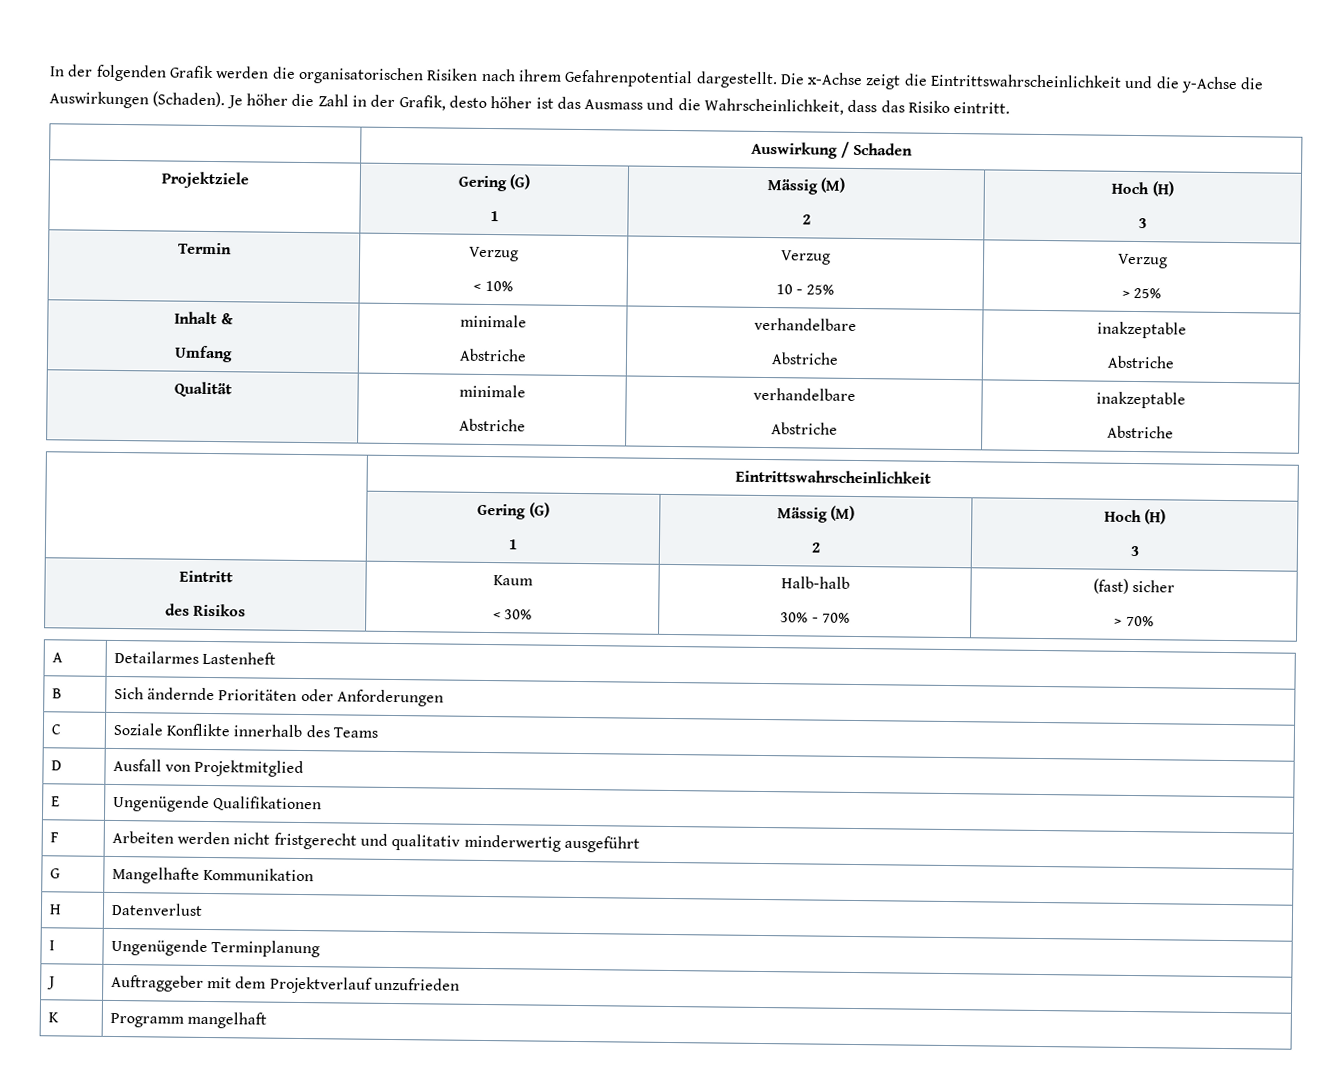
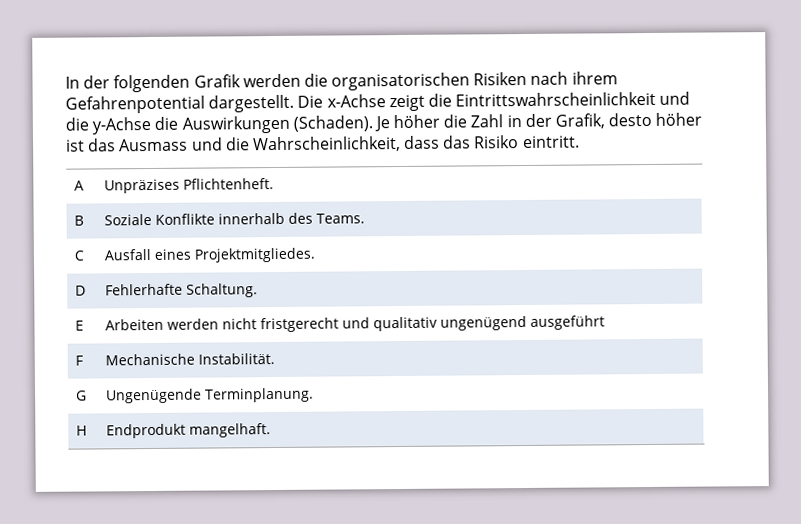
- | Auswirkung / Schaden
- Projektziele | Gering (G)
- 1 | Mässig (M)
- 2 | Hoch (H)
- 3
- Termin | Verzug
- < 10% | Verzug
- 10 - 25% | Verzug
- > 25%
- Inhalt &
- Umfang | minimale
- Abstriche | verhandelbare
- Abstriche | inakzeptable
- Abstriche
- Qualität | minimale
- Abstriche | verhandelbare
- Abstriche | inakzeptable
- Abstriche
- | Eintrittswahrscheinlichkeit
- | Gering (G)
- 1 | Mässig (M)
- 2 | Hoch (H)
- 3
- Eintritt
- des Risikos | Kaum
- < 30% | Halb-halb
- 30% - 70% | (fast) sicher
- > 70%
- A | Detailarmes Lastenheft
+ A | Unpräzises Pflichtenheft.
- B | Sich ändernde Prioritäten oder Anforderungen
- C | Soziale Konflikte innerhalb des Teams
- D | Ausfall von Projektmitglied
- E | Ungenügende Qualifikationen
- F | Arbeiten werden nicht fristgerecht und qualitativ minderwertig ausgeführt
+ B | Soziale Konflikte innerhalb des Teams.
+ C | Ausfall eines Projektmitgliedes.
+ D | Fehlerhafte Schaltung.
+ E | Arbeiten werden nicht fristgerecht und qualitativ ungenügend ausgeführt
+ F | Mechanische Instabilität.
- G | Mangelhafte Kommunikation
+ G | Ungenügende Terminplanung.
- H | Datenverlust
- I | Ungenügende Terminplanung
- J | Auftraggeber mit dem Projektverlauf unzufrieden
- K | Programm mangelhaft
+ H | Endprodukt mangelhaft.

